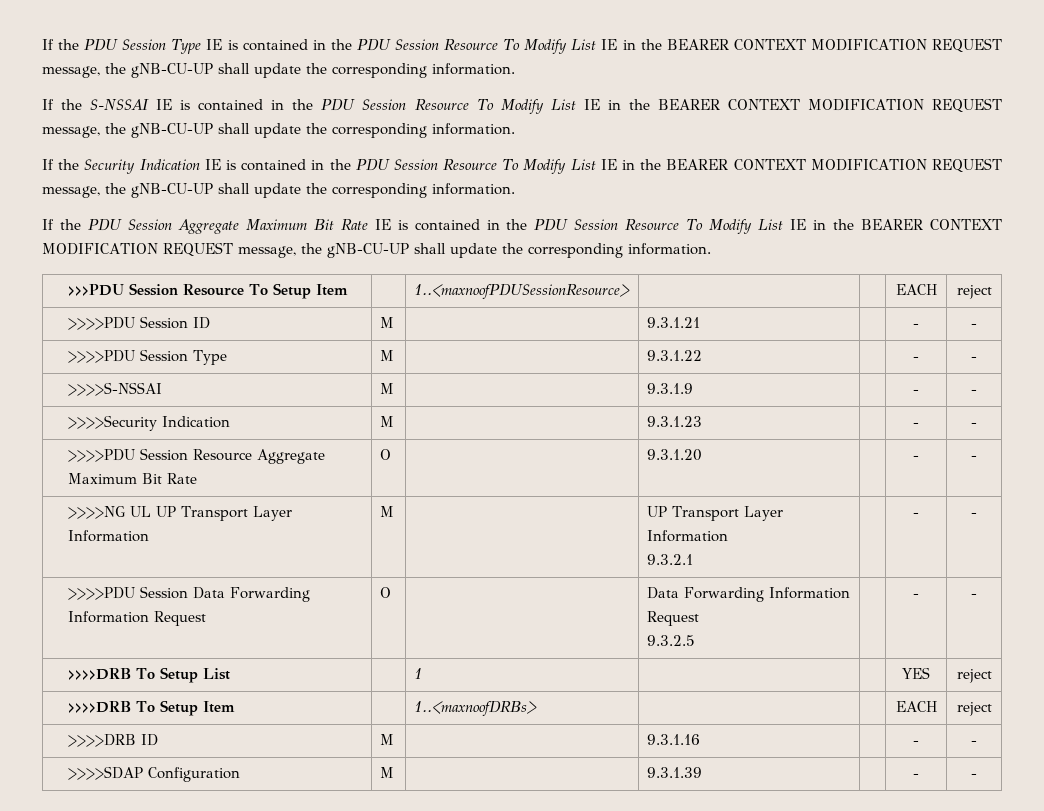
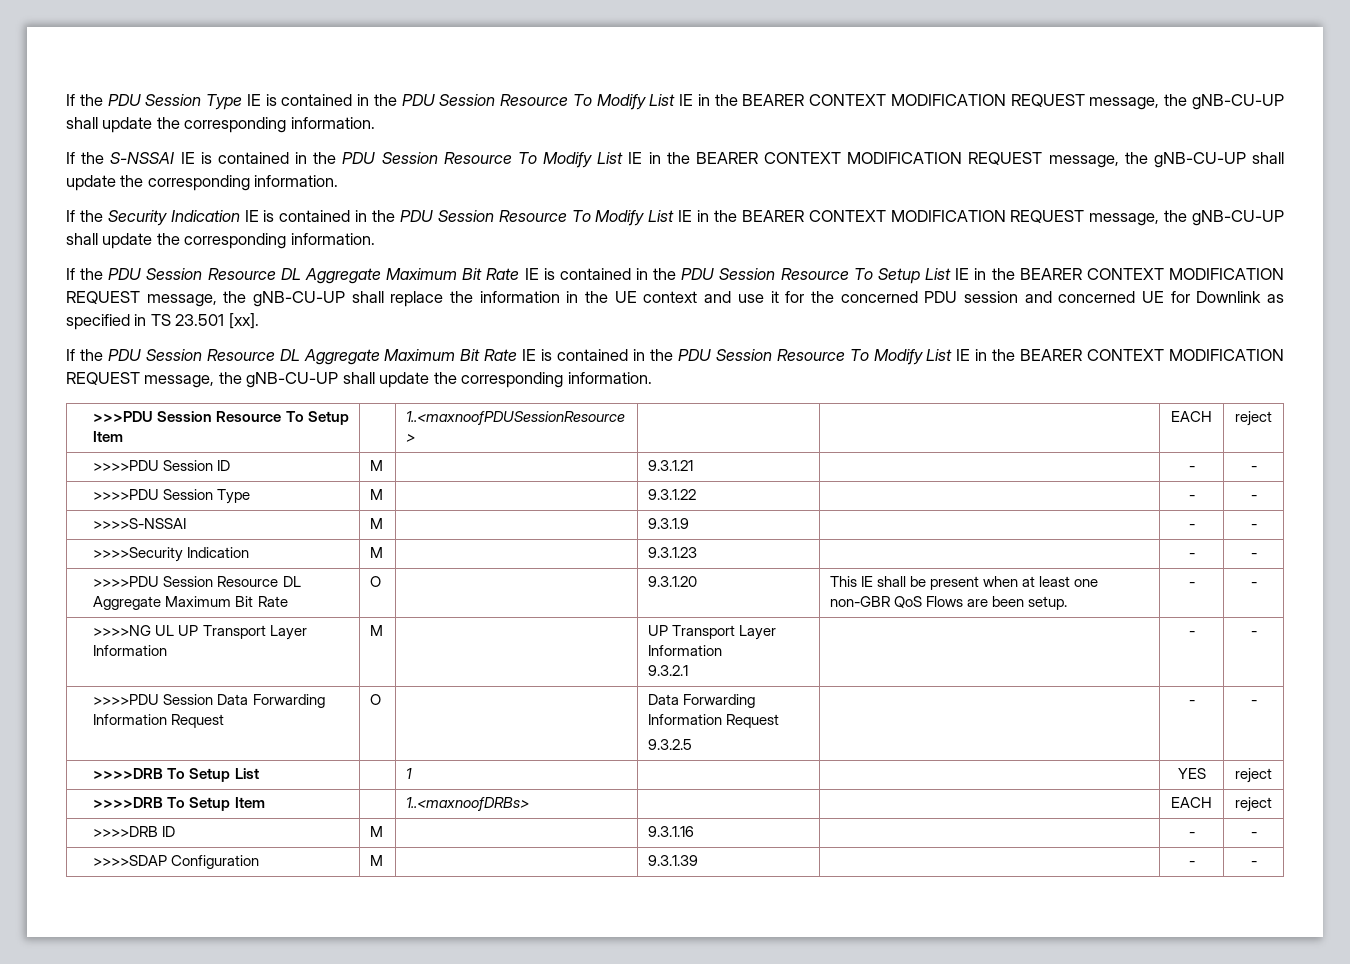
- If the PDU Session Aggregate Maximum Bit Rate IE is contained in the PDU Session Resource To Modify List IE in the BEARER CONTEXT MODIFICATION REQUEST message, the gNB-CU-UP shall update the corresponding information.
+ If the PDU Session Resource DL Aggregate Maximum Bit Rate IE is contained in the PDU Session Resource To Setup List IE in the BEARER CONTEXT MODIFICATION REQUEST message, the gNB-CU-UP shall replace the information in the UE context and use it for the concerned PDU session and concerned UE for Downlink as specified in TS 23.501 [xx].
+ If the PDU Session Resource DL Aggregate Maximum Bit Rate IE is contained in the PDU Session Resource To Modify List IE in the BEARER CONTEXT MODIFICATION REQUEST message, the gNB-CU-UP shall update the corresponding information.
- >>>>PDU Session Resource Aggregate Maximum Bit Rate | O | | 9.3.1.20 | | - | -
+ >>>>PDU Session Resource DL Aggregate Maximum Bit Rate | O | | 9.3.1.20 | This IE shall be present when at least one non-GBR QoS Flows are been setup. | - | -

